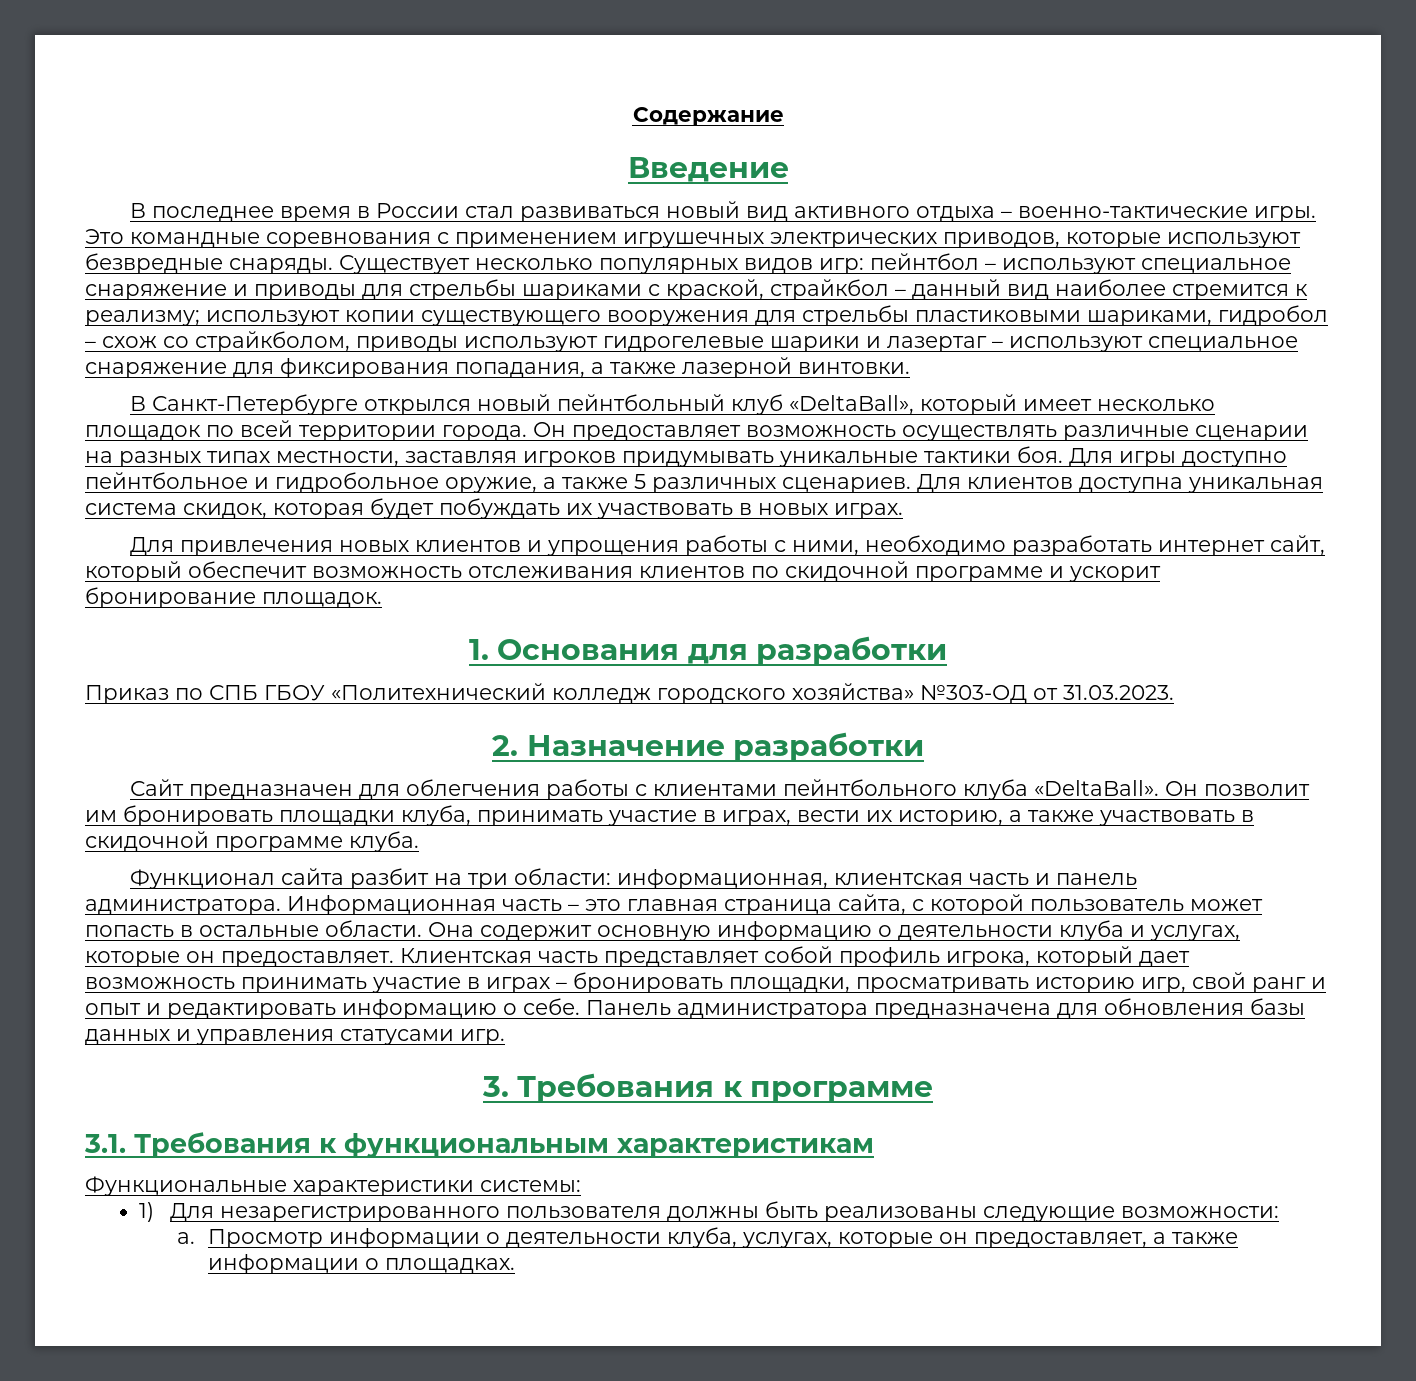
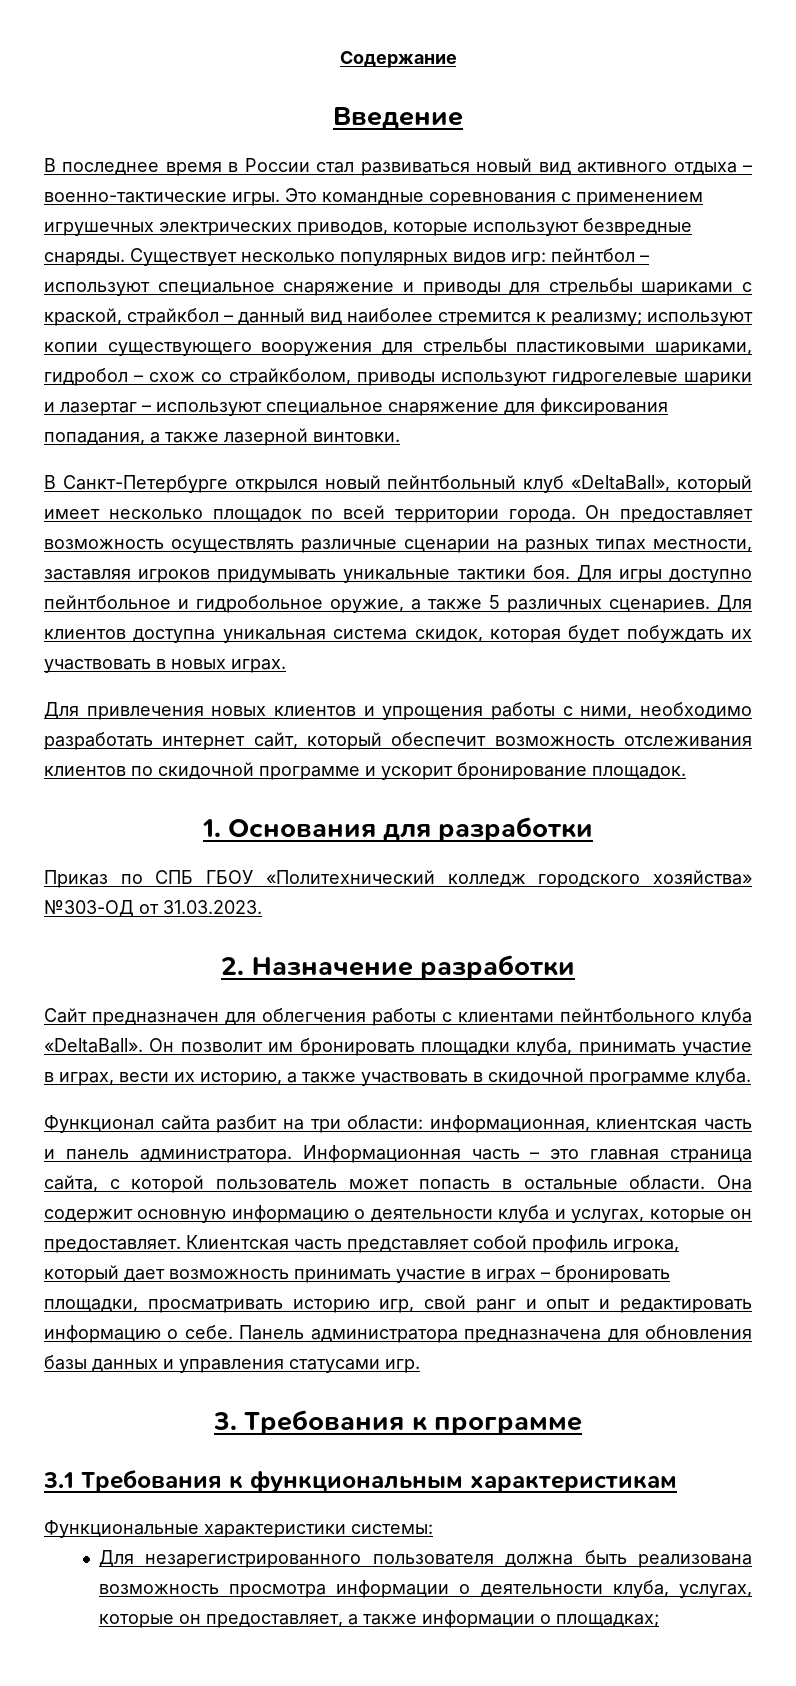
- 3.1. Требования к функциональным характеристикам
+ 3.1 Требования к функциональным характеристикам
- 1) Для незарегистрированного пользователя должны быть реализованы следующие возможности:
- a. Просмотр информации о деятельности клуба, услугах, которые он предоставляет, а также информации о площадках.
+ Для незарегистрированного пользователя должна быть реализована возможность просмотра информации о деятельности клуба, услугах, которые он предоставляет, а также информации о площадках;

